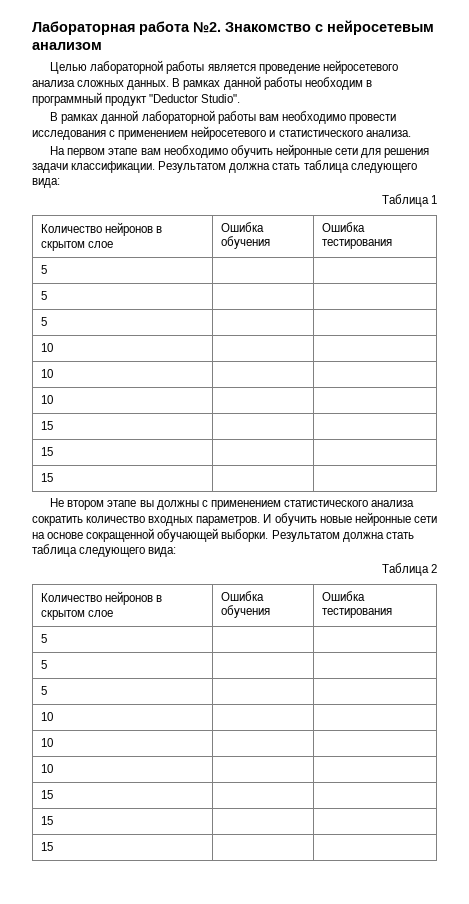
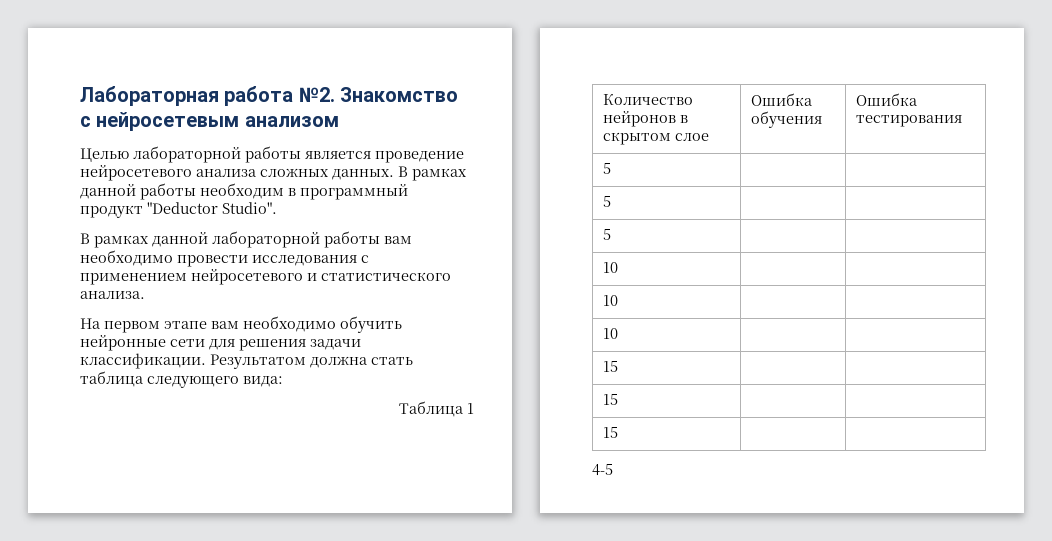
- Не втором этапе вы должны с применением статистического анализа сократить количество входных параметров. И обучить новые нейронные сети на основе сокращенной обучающей выборки. Результатом должна стать таблица следующего вида:
- Таблица 2
- Количество нейронов в скрытом слое | Ошибка обучения | Ошибка тестирования
- 5 | |
- 5 | |
- 5 | |
- 10 | |
- 10 | |
- 10 | |
- 15 | |
- 15 | |
- 15 | |
+ 4-5

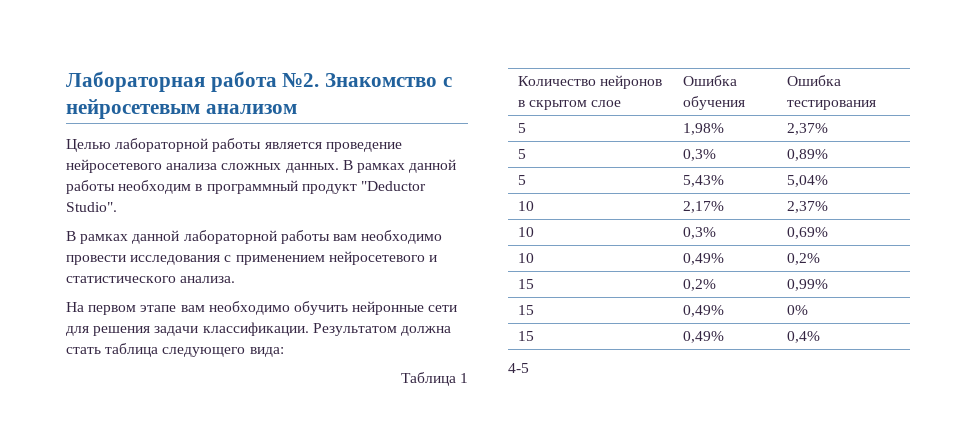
  Количество нейронов в скрытом слое | Ошибка обучения | Ошибка тестирования
- 5 | |
- 5 | |
- 5 | |
- 10 | |
- 10 | |
- 10 | |
- 15 | |
- 15 | |
- 15 | |
+ 5 | 1,98% | 2,37%
+ 5 | 0,3% | 0,89%
+ 5 | 5,43% | 5,04%
+ 10 | 2,17% | 2,37%
+ 10 | 0,3% | 0,69%
+ 10 | 0,49% | 0,2%
+ 15 | 0,2% | 0,99%
+ 15 | 0,49% | 0%
+ 15 | 0,49% | 0,4%

